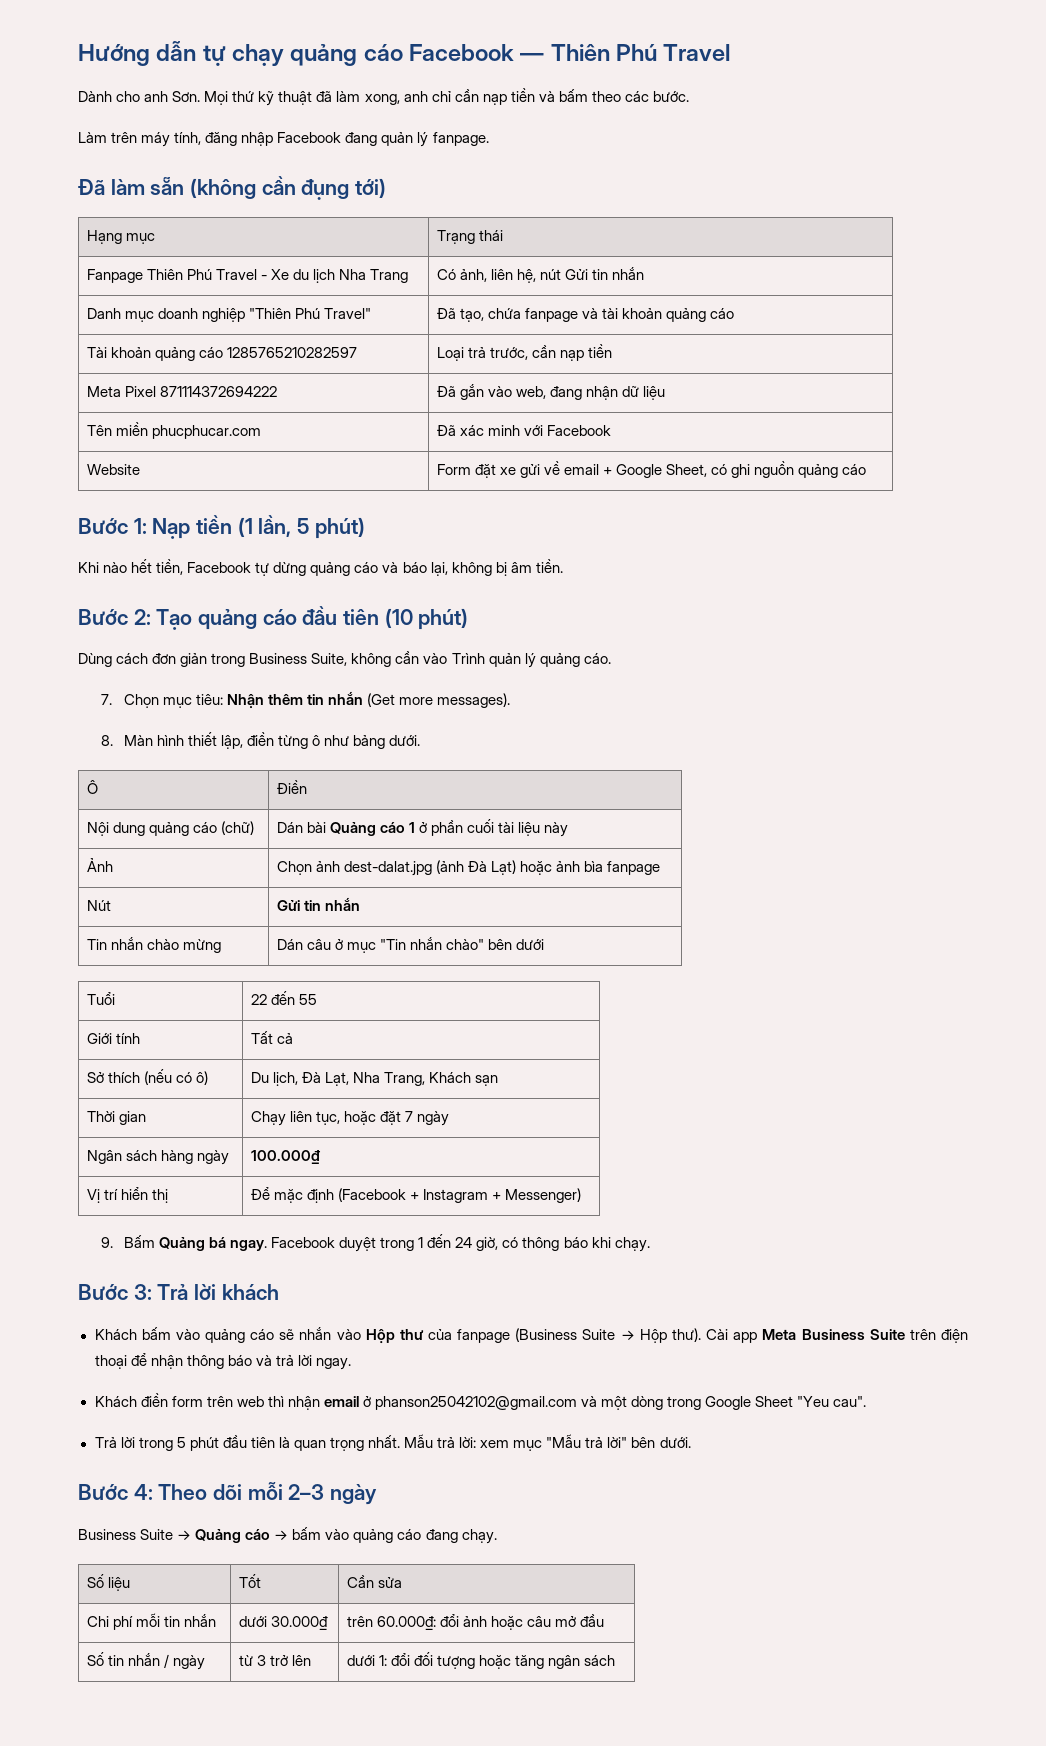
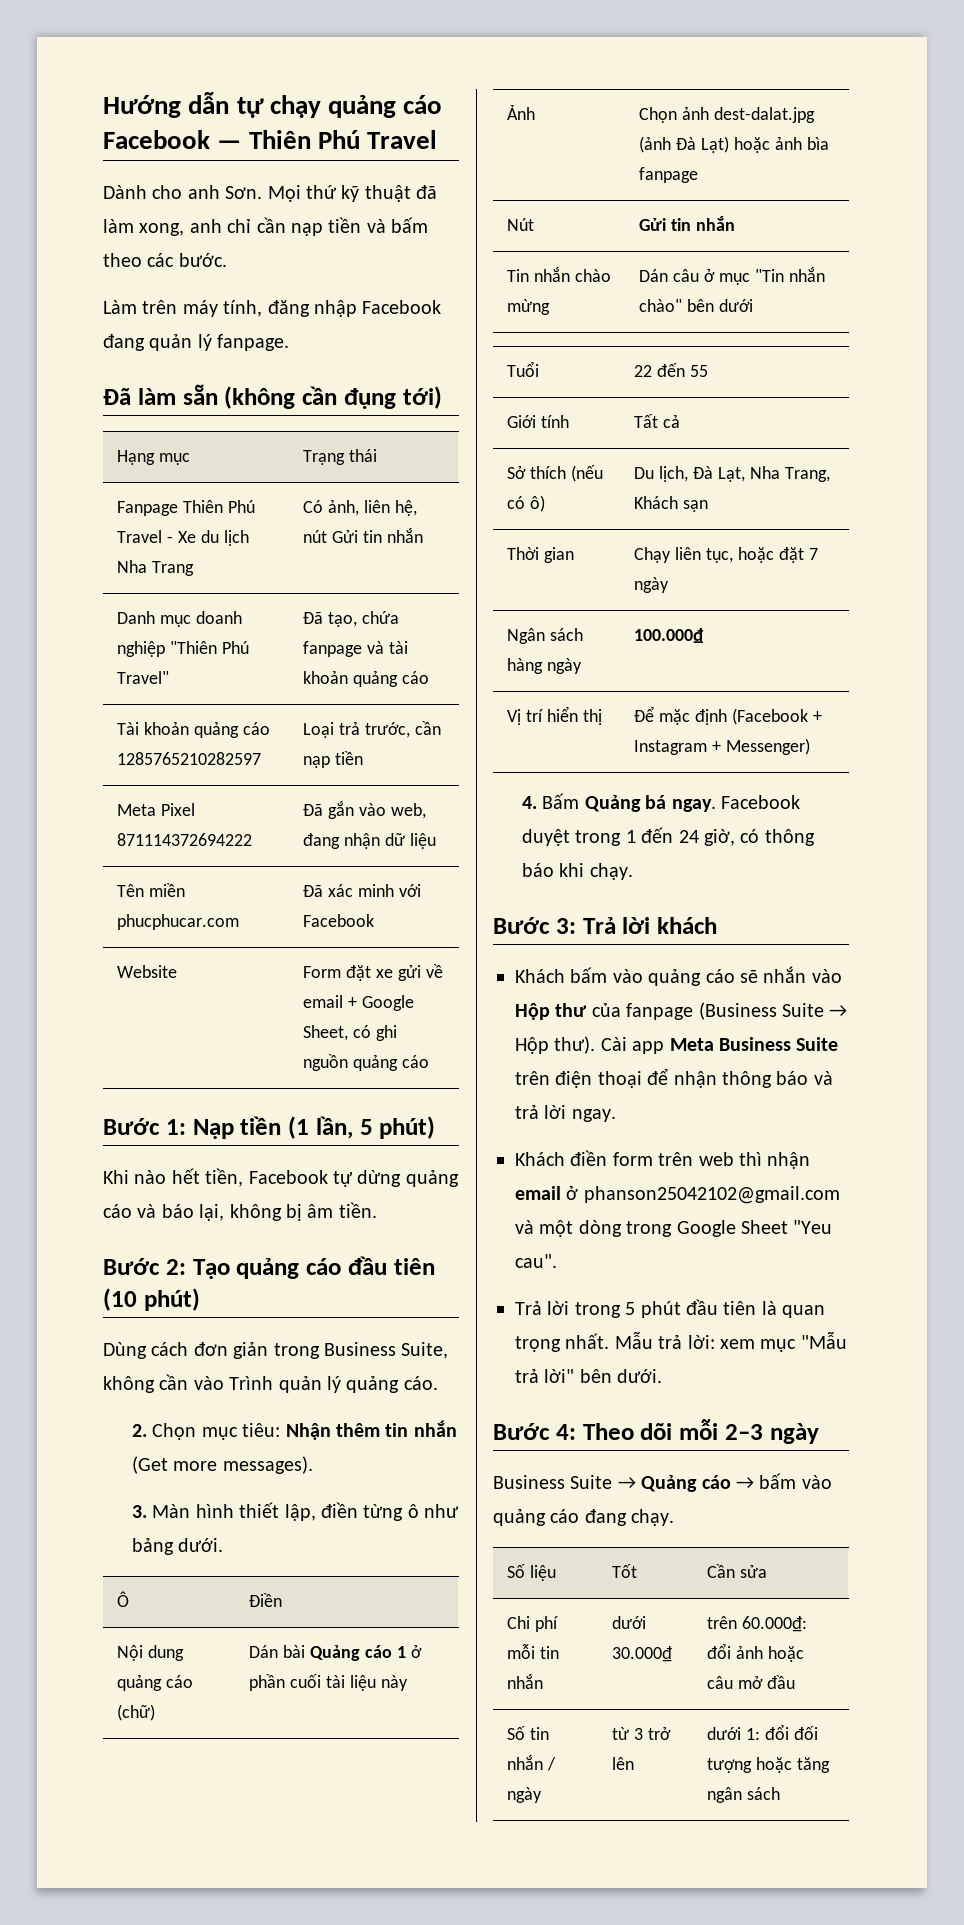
- 7. Chọn mục tiêu: Nhận thêm tin nhắn (Get more messages).
+ 2. Chọn mục tiêu: Nhận thêm tin nhắn (Get more messages).
- 8. Màn hình thiết lập, điền từng ô như bảng dưới.
+ 3. Màn hình thiết lập, điền từng ô như bảng dưới.
- 9. Bấm Quảng bá ngay.
+ 4. Bấm Quảng bá ngay.

